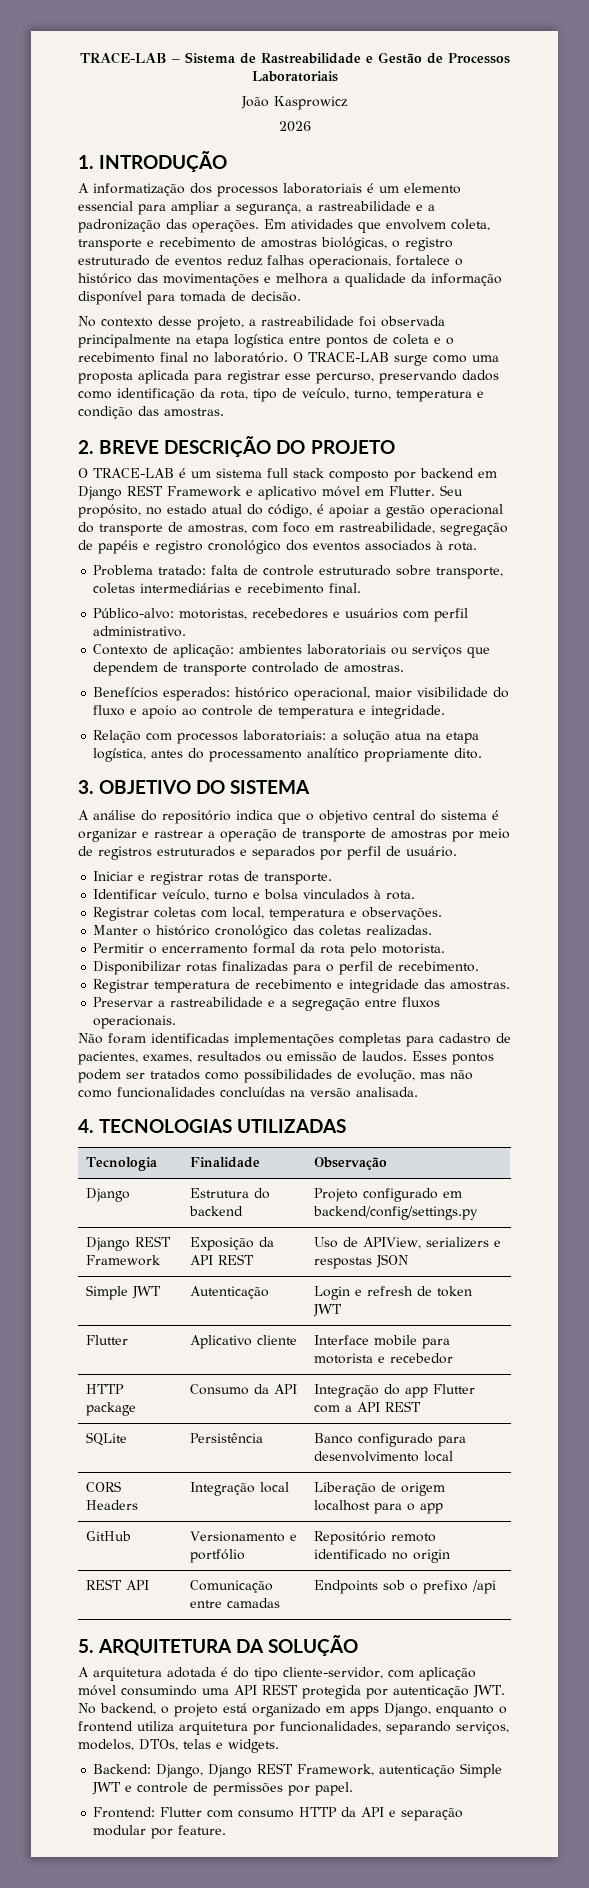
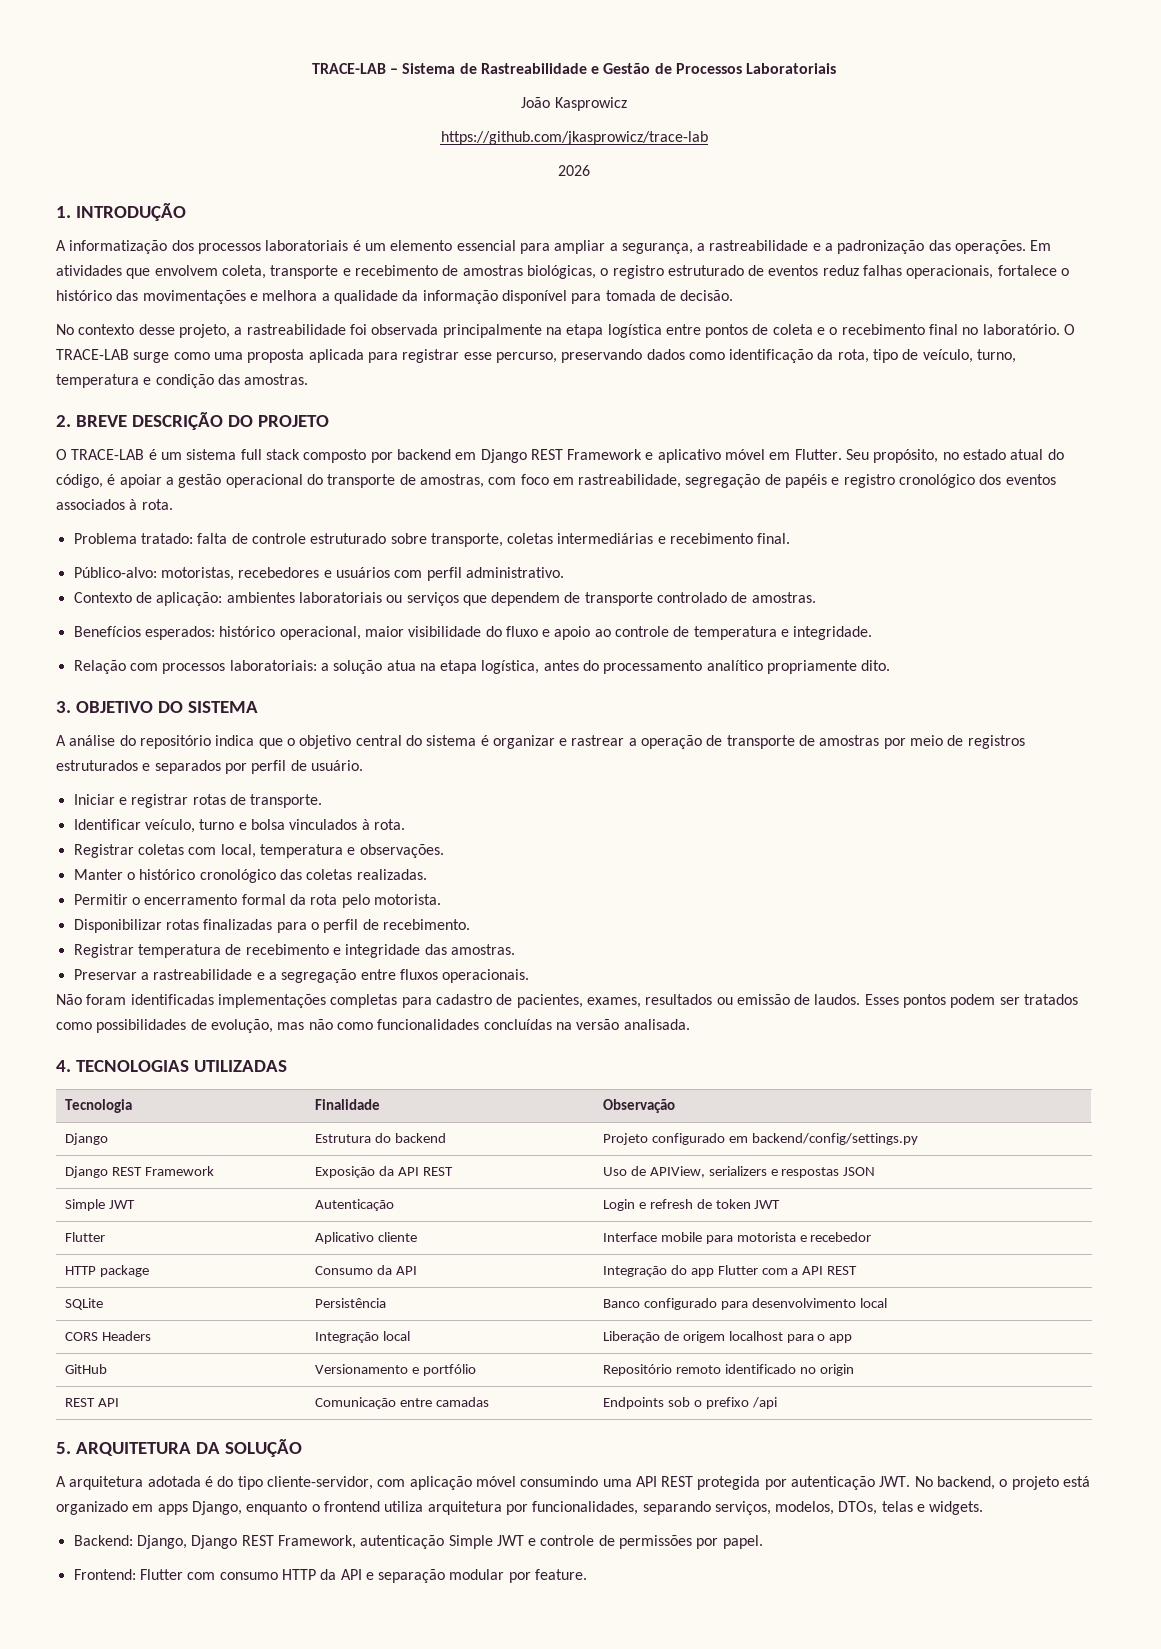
+ https://github.com/jkasprowicz/trace-lab

